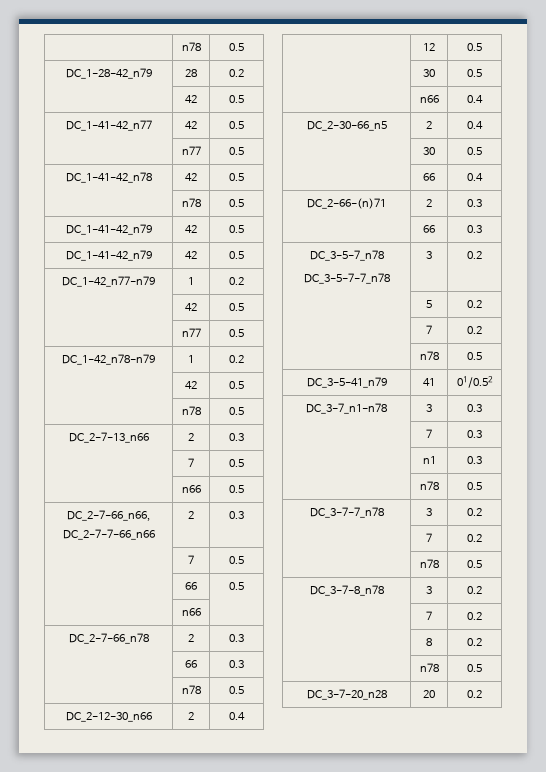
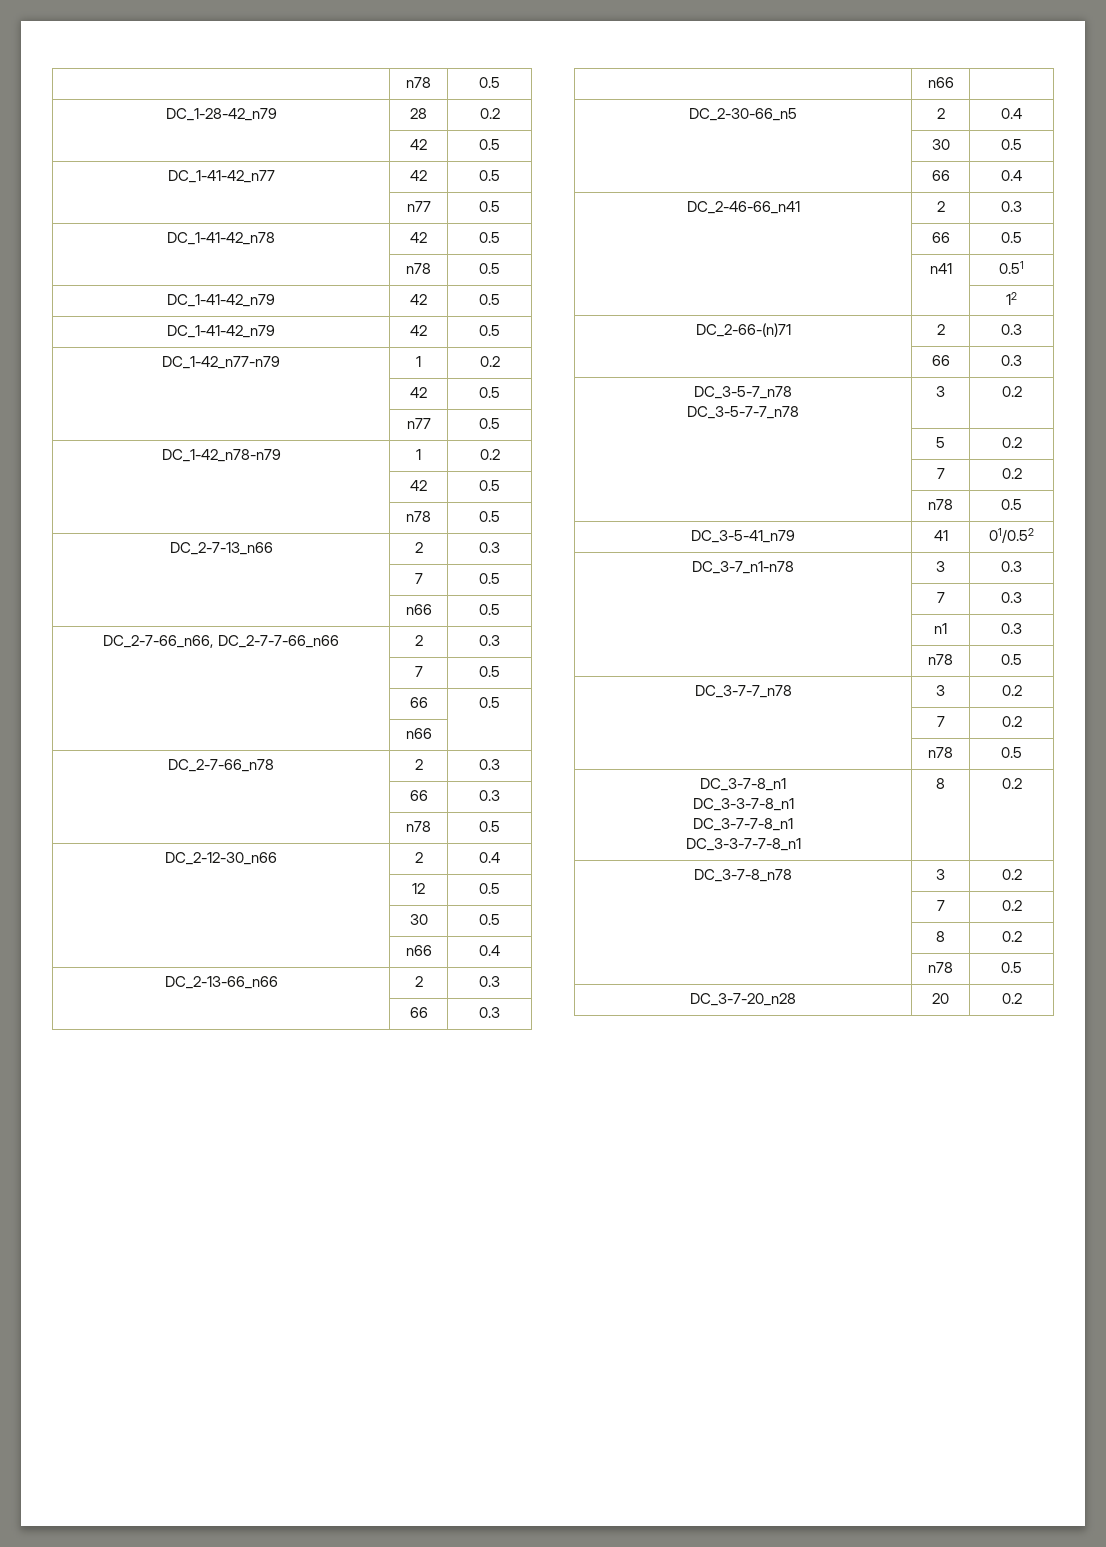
+ DC_2-13-66_n66 | 2 | 0.3
+ | 66 | 0.3
+ | n66 |
+ DC_2-46-66_n41 | 2 | 0.3
+ | 66 | 0.5
+ | n41 | 0.51
+ | | 12
+ DC_3-7-8_n1
+ DC_3-3-7-8_n1
+ DC_3-7-7-8_n1
+ DC_3-3-7-7-8_n1 | 8 | 0.2

